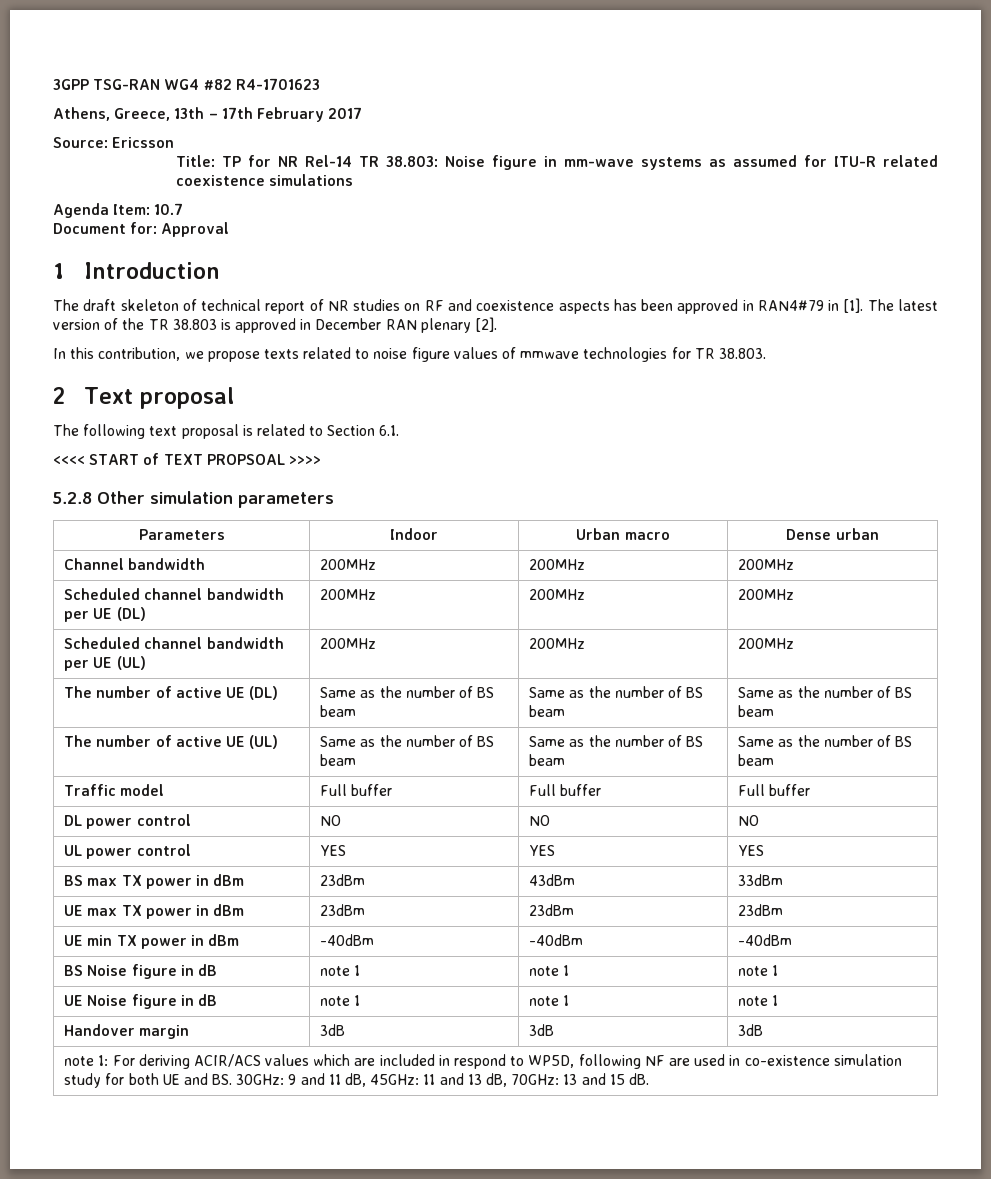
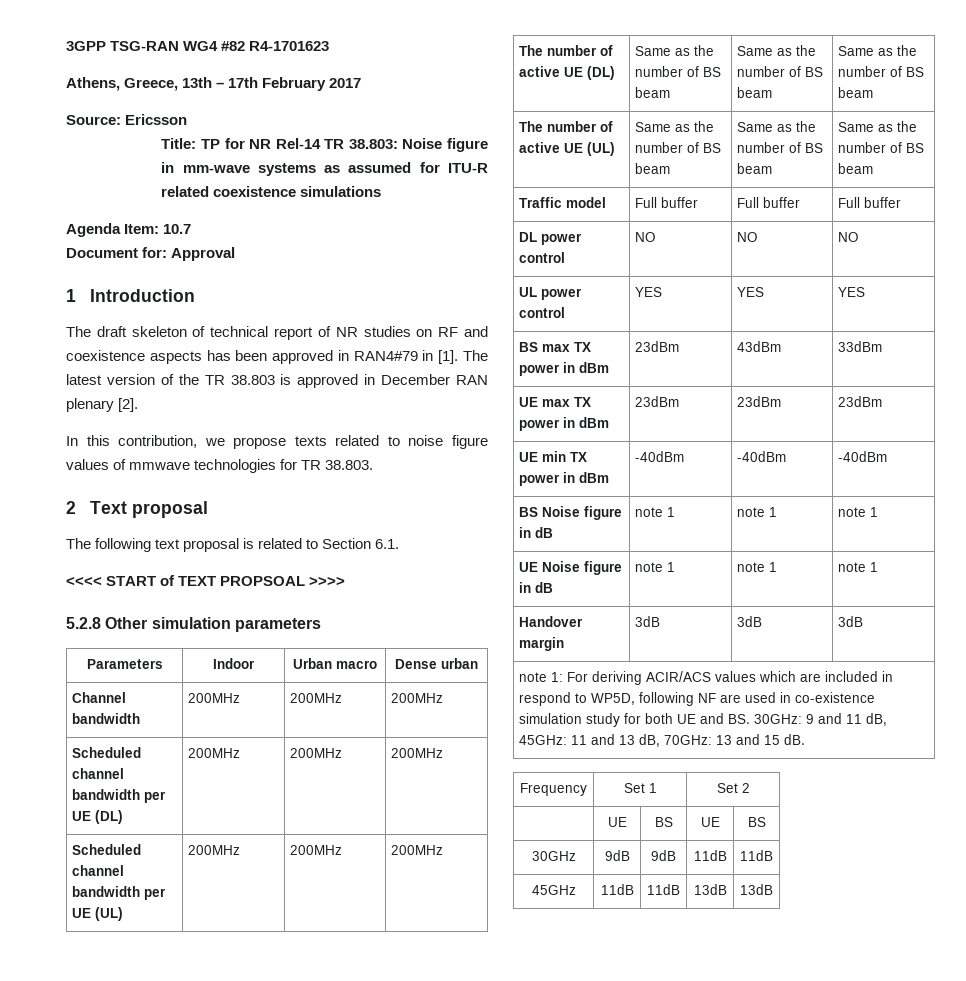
+ Frequency | Set 1 | Set 2
+ | UE | BS | UE | BS
+ 30GHz | 9dB | 9dB | 11dB | 11dB
+ 45GHz | 11dB | 11dB | 13dB | 13dB

